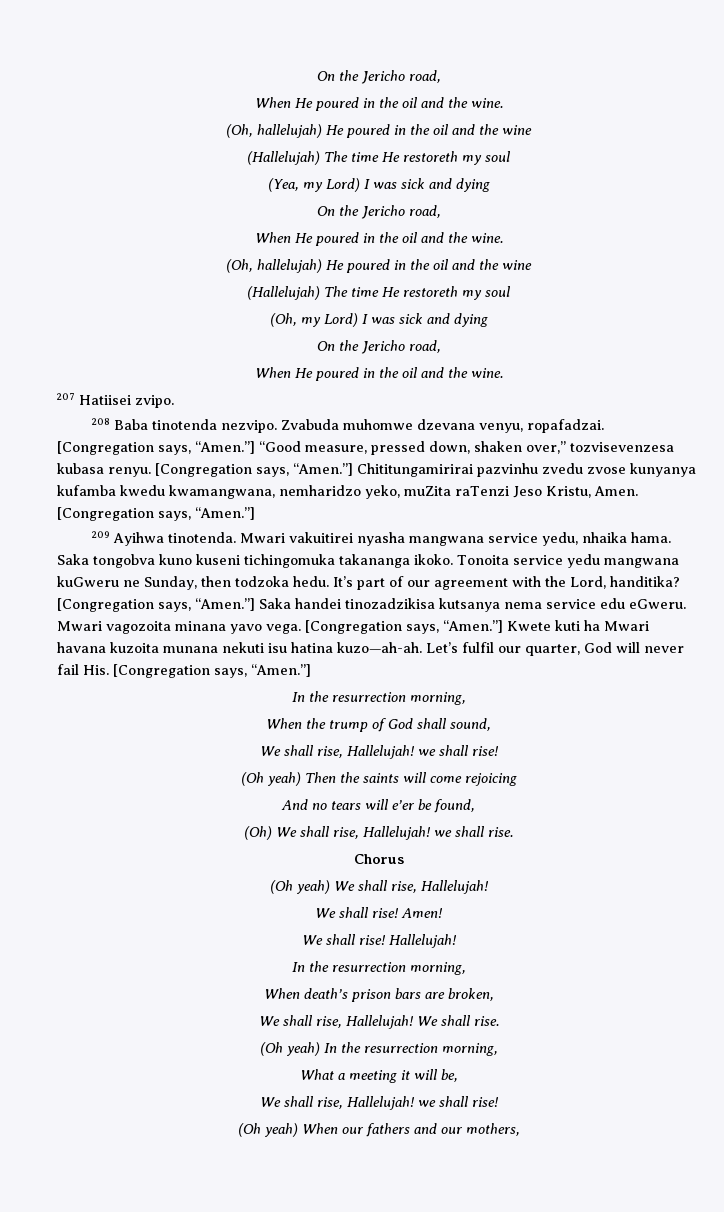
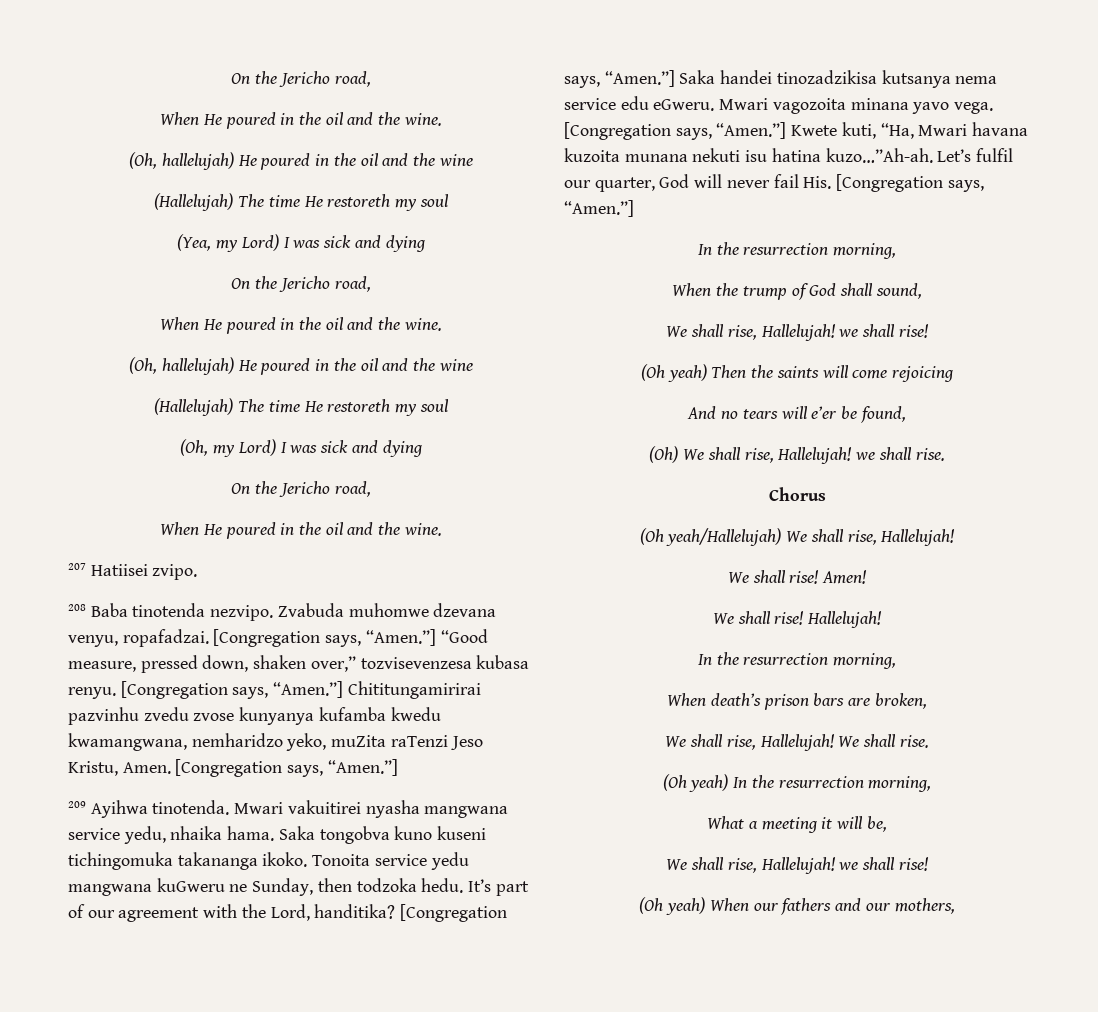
- Kwete kuti ha Mwari havana kuzoita munana nekuti isu hatina kuzo—ah-ah.
+ Kwete kuti, “Ha, Mwari havana kuzoita munana nekuti isu hatina kuzo…”Ah-ah.
- (Oh yeah) We shall rise, Hallelujah!
+ (Oh yeah/Hallelujah) We shall rise, Hallelujah!

